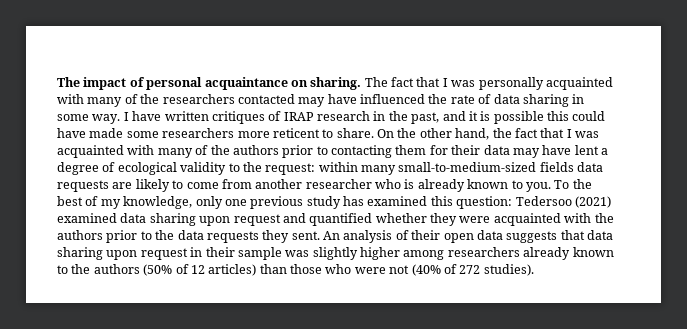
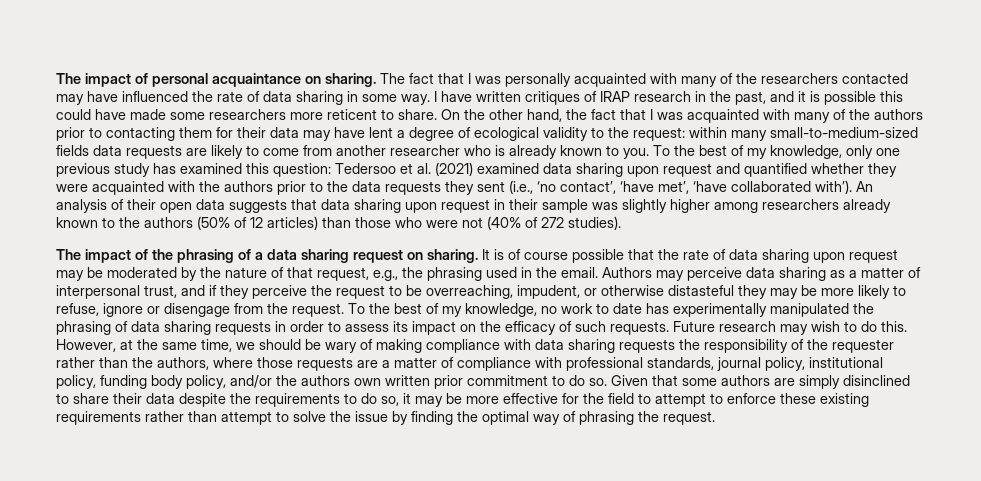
- To the best of my knowledge, only one previous study has examined this question: Tedersoo (2021) examined data sharing upon request and quantified whether they were acquainted with the authors prior to the data requests they sent.
+ To the best of my knowledge, only one previous study has examined this question: Tedersoo et al. (2021) examined data sharing upon request and quantified whether they were acquainted with the authors prior to the data requests they sent (i.e., ‘no contact’, ‘have met’, ‘have collaborated with’).
+ The impact of the phrasing of a data sharing request on sharing. It is of course possible that the rate of data sharing upon request may be moderated by the nature of that request, e.g., the phrasing used in the email. Authors may perceive data sharing as a matter of interpersonal trust, and if they perceive the request to be overreaching, impudent, or otherwise distasteful they may be more likely to refuse, ignore or disengage from the request. To the best of my knowledge, no work to date has experimentally manipulated the phrasing of data sharing requests in order to assess its impact on the efficacy of such requests. Future research may wish to do this. However, at the same time, we should be wary of making compliance with data sharing requests the responsibility of the requester rather than the authors, where those requests are a matter of compliance with professional standards, journal policy, institutional policy, funding body policy, and/or the authors own written prior commitment to do so. Given that some authors are simply disinclined to share their data despite the requirements to do so, it may be more effective for the field to attempt to enforce these existing requirements rather than attempt to solve the issue by finding the optimal way of phrasing the request.

